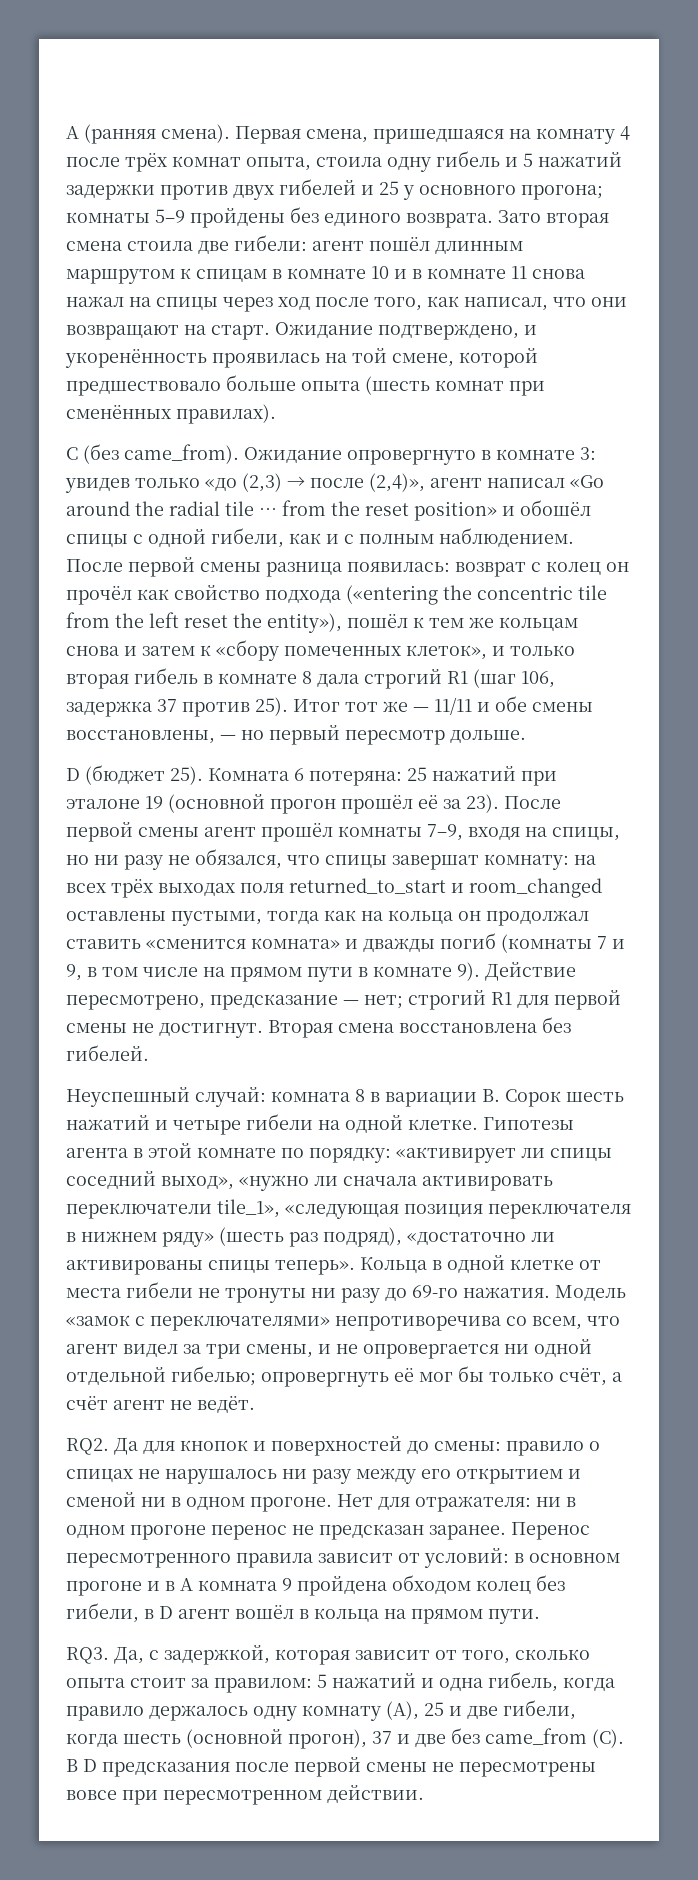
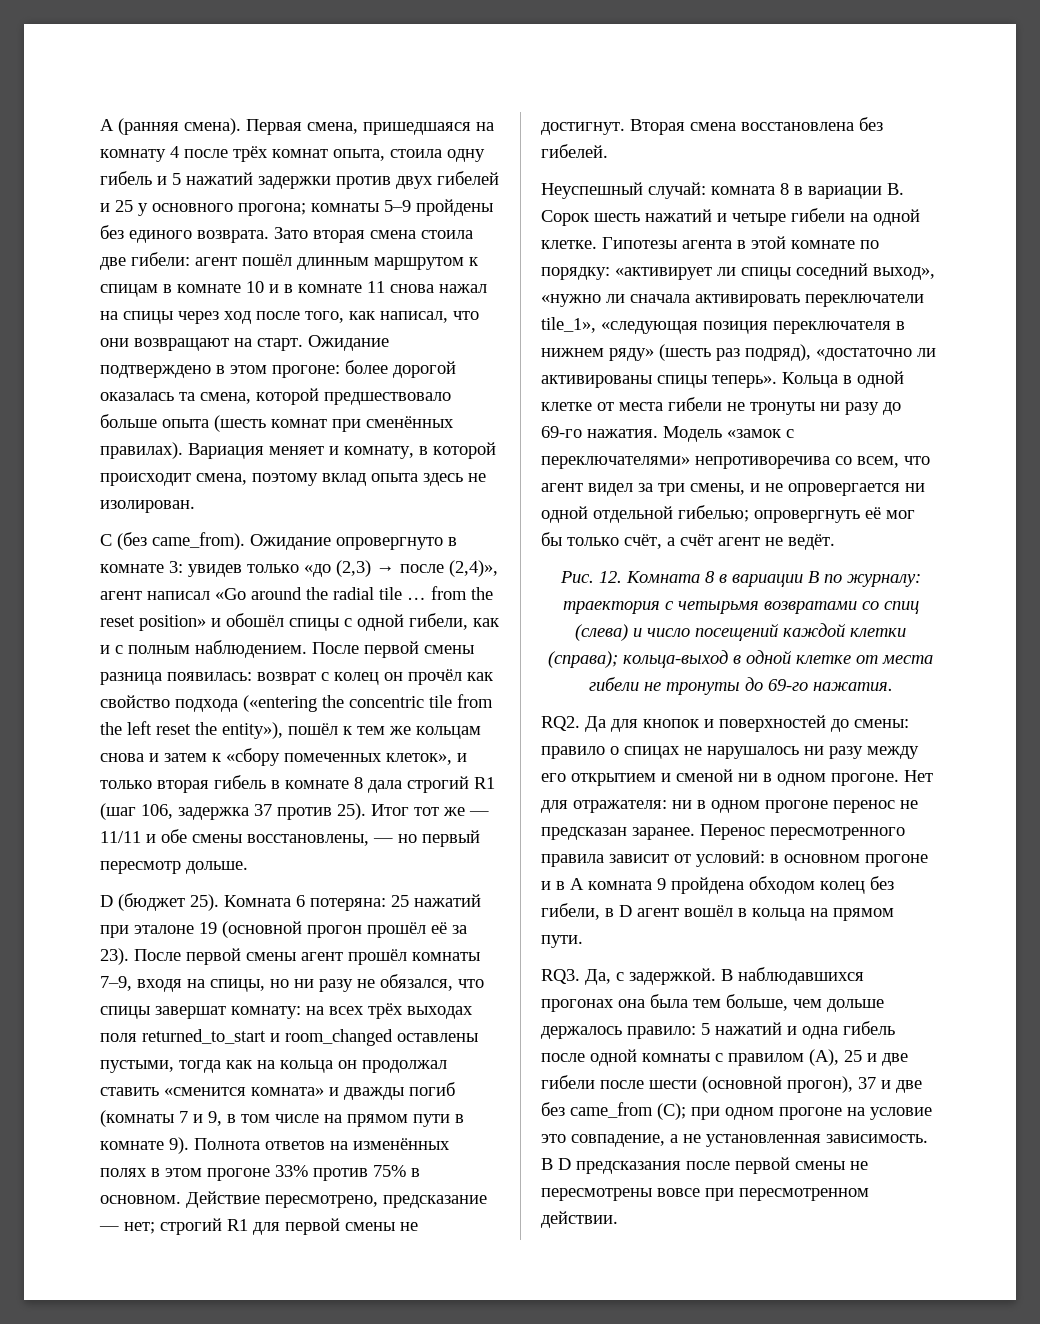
- Ожидание подтверждено, и укоренённость проявилась на той смене, которой предшествовало больше опыта (шесть комнат при сменённых правилах).
+ Ожидание подтверждено в этом прогоне: более дорогой оказалась та смена, которой предшествовало больше опыта (шесть комнат при сменённых правилах). Вариация меняет и комнату, в которой происходит смена, поэтому вклад опыта здесь не изолирован.
+ Полнота ответов на изменённых полях в этом прогоне 33% против 75% в основном.
+ Рис. 12. Комната 8 в вариации B по журналу: траектория с четырьмя возвратами со спиц (слева) и число посещений каждой клетки (справа); кольца-выход в одной клетке от места гибели не тронуты до 69-го нажатия.
- RQ3. Да, с задержкой, которая зависит от того, сколько опыта стоит за правилом: 5 нажатий и одна гибель, когда правило держалось одну комнату (A), 25 и две гибели, когда шесть (основной прогон), 37 и две без came_from (C). В D предсказания после первой смены не пересмотрены вовсе при пересмотренном действии.
+ RQ3. Да, с задержкой. В наблюдавшихся прогонах она была тем больше, чем дольше держалось правило: 5 нажатий и одна гибель после одной комнаты с правилом (A), 25 и две гибели после шести (основной прогон), 37 и две без came_from (C); при одном прогоне на условие это совпадение, а не установленная зависимость. В D предсказания после первой смены не пересмотрены вовсе при пересмотренном действии.

